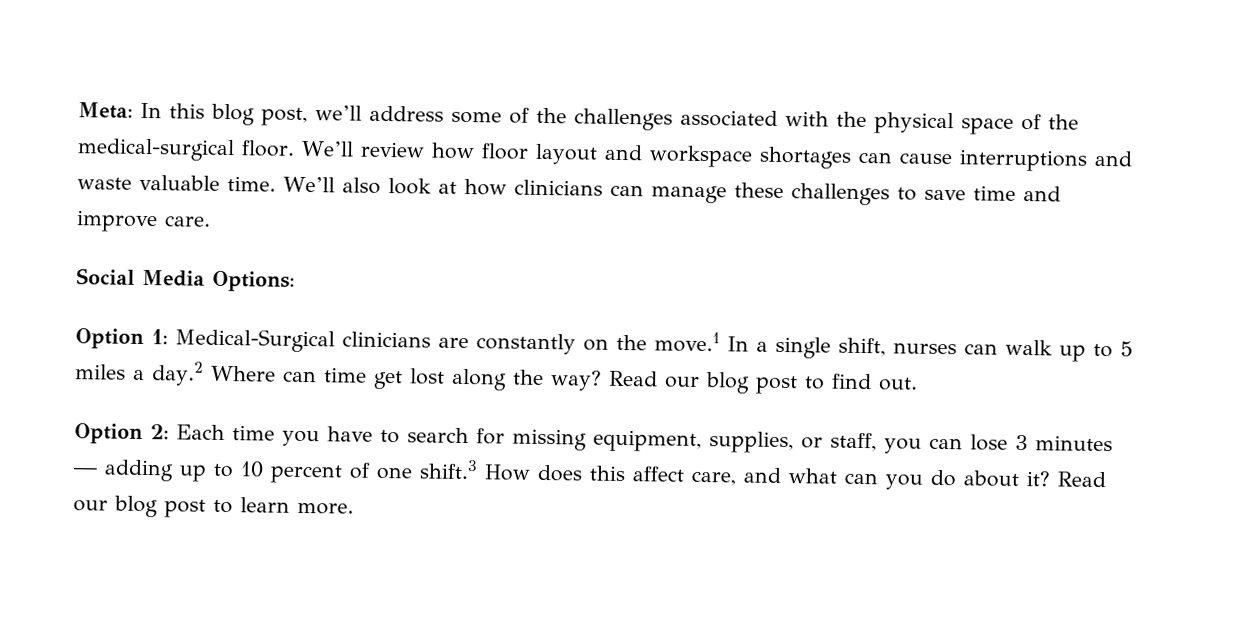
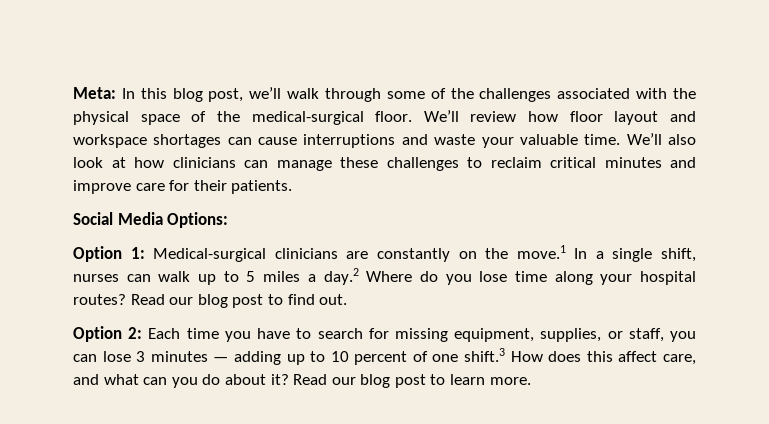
- Meta: In this blog post, we’ll address some of the challenges associated with the physical space of the medical-surgical floor.
+ Meta: In this blog post, we’ll walk through some of the challenges associated with the physical space of the medical-surgical floor.
- We’ll review how floor layout and workspace shortages can cause interruptions and waste valuable time.
+ We’ll review how floor layout and workspace shortages can cause interruptions and waste your valuable time.
- We’ll also look at how clinicians can manage these challenges to save time and improve care.
+ We’ll also look at how clinicians can manage these challenges to reclaim critical minutes and improve care for their patients.
- Option 1: Medical-Surgical clinicians are constantly on the move.1 In a single shift, nurses can walk up to 5 miles a day.2 Where can time get lost along the way?
+ Option 1: Medical-surgical clinicians are constantly on the move.1 In a single shift, nurses can walk up to 5 miles a day.2 Where do you lose time along your hospital routes?

